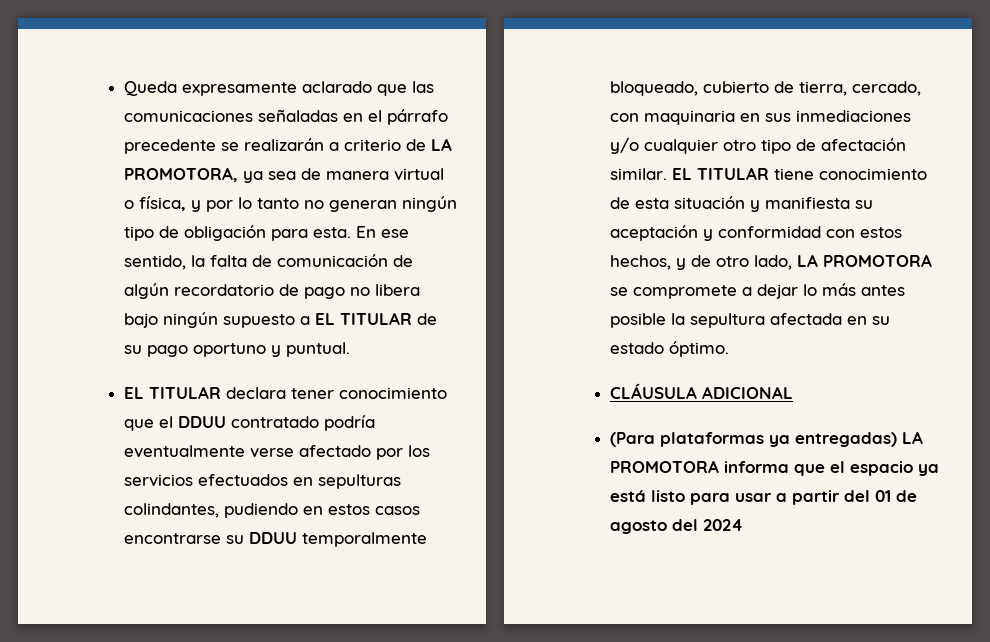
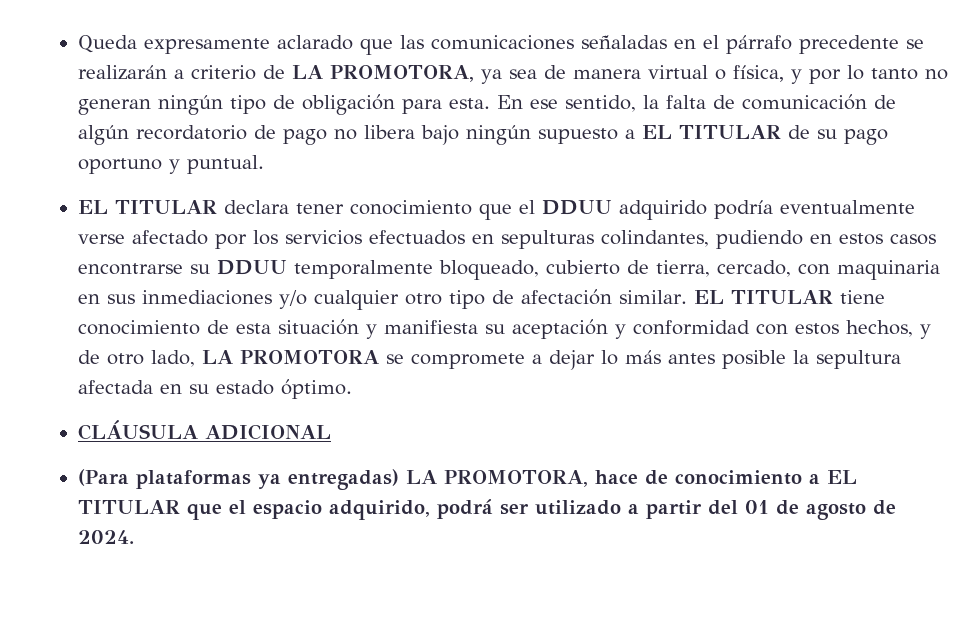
- EL TITULAR declara tener conocimiento que el DDUU contratado podría eventualmente verse afectado por los servicios efectuados en sepulturas colindantes, pudiendo en estos casos encontrarse su DDUU temporalmente bloqueado, cubierto de tierra, cercado, con maquinaria en sus inmediaciones y/o cualquier otro tipo de afectación similar.
+ EL TITULAR declara tener conocimiento que el DDUU adquirido podría eventualmente verse afectado por los servicios efectuados en sepulturas colindantes, pudiendo en estos casos encontrarse su DDUU temporalmente bloqueado, cubierto de tierra, cercado, con maquinaria en sus inmediaciones y/o cualquier otro tipo de afectación similar.
- (Para plataformas ya entregadas) LA PROMOTORA informa que el espacio ya está listo para usar a partir del 01 de agosto del 2024
+ (Para plataformas ya entregadas) LA PROMOTORA, hace de conocimiento a EL TITULAR que el espacio adquirido, podrá ser utilizado a partir del 01 de agosto de 2024.

